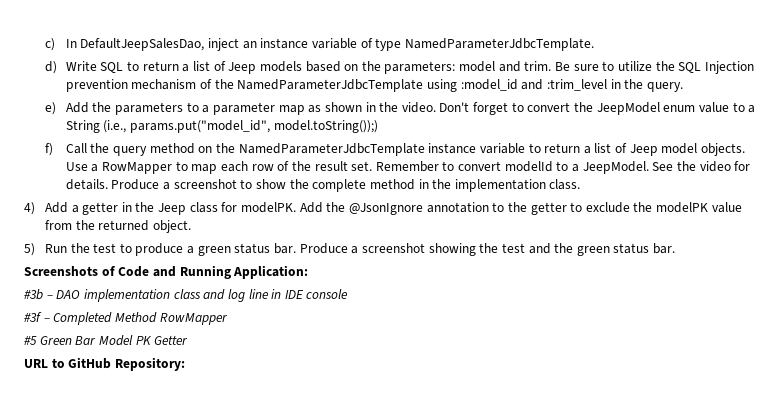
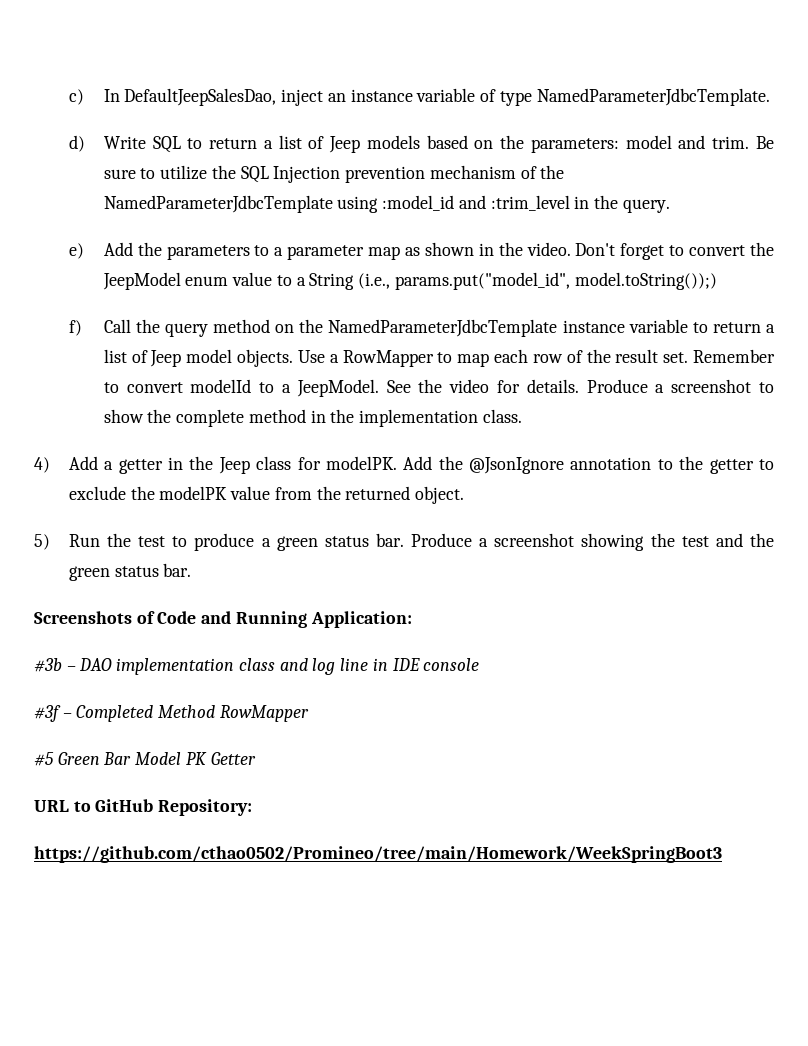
+ https://github.com/cthao0502/Promineo/tree/main/Homework/WeekSpringBoot3

